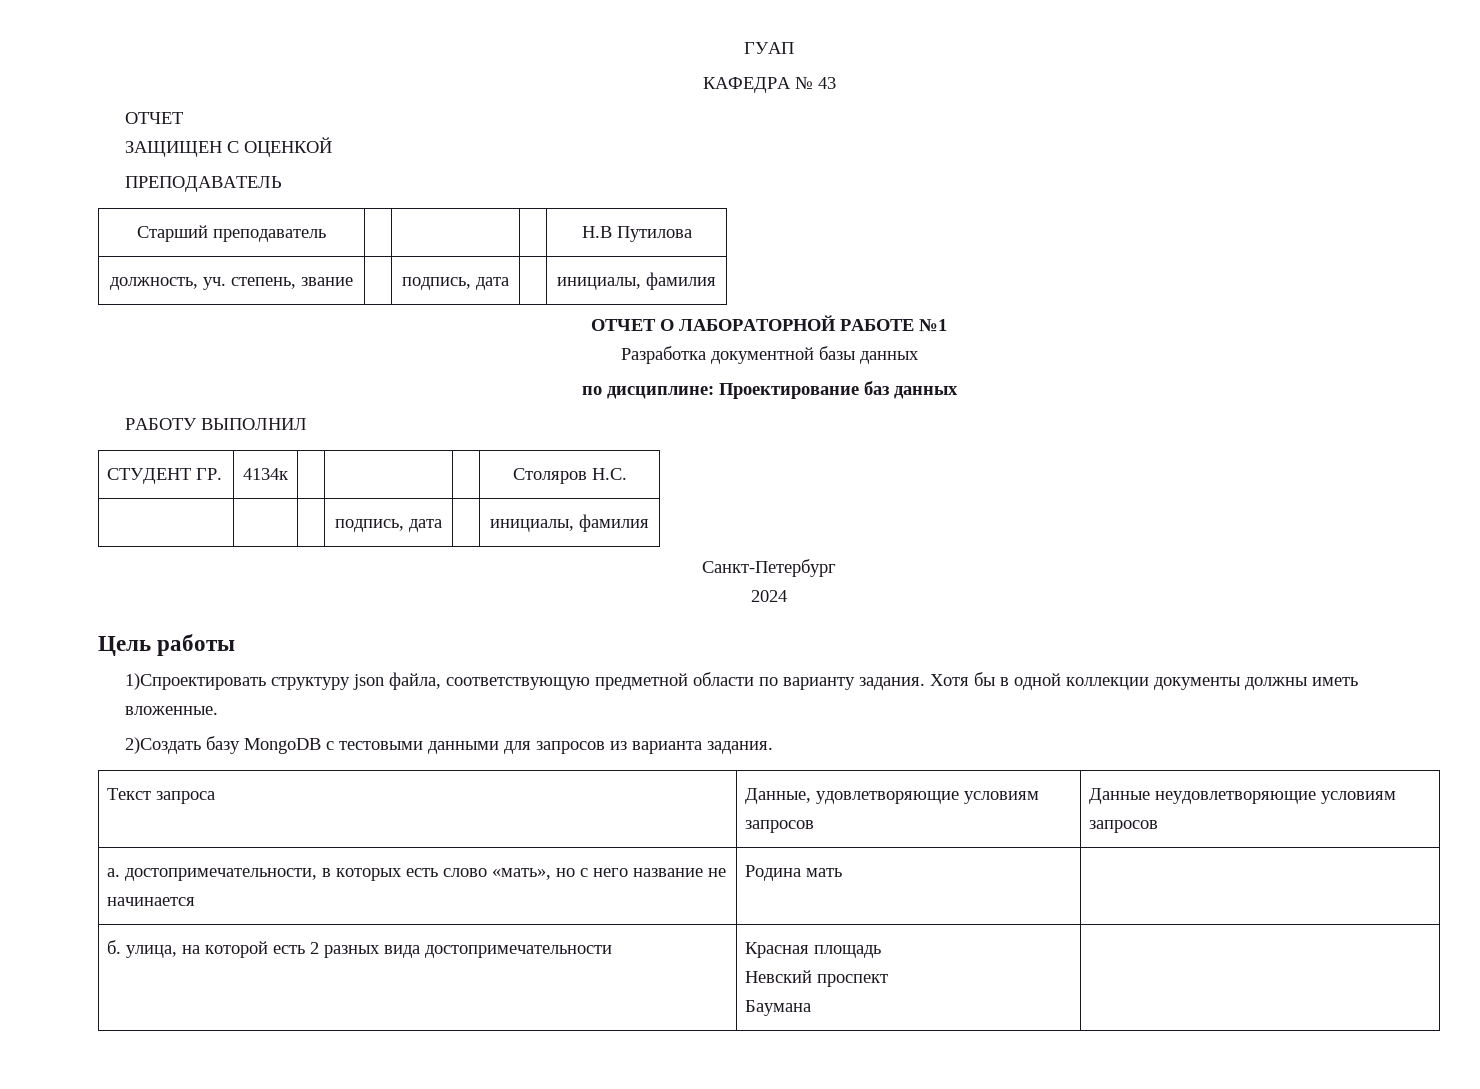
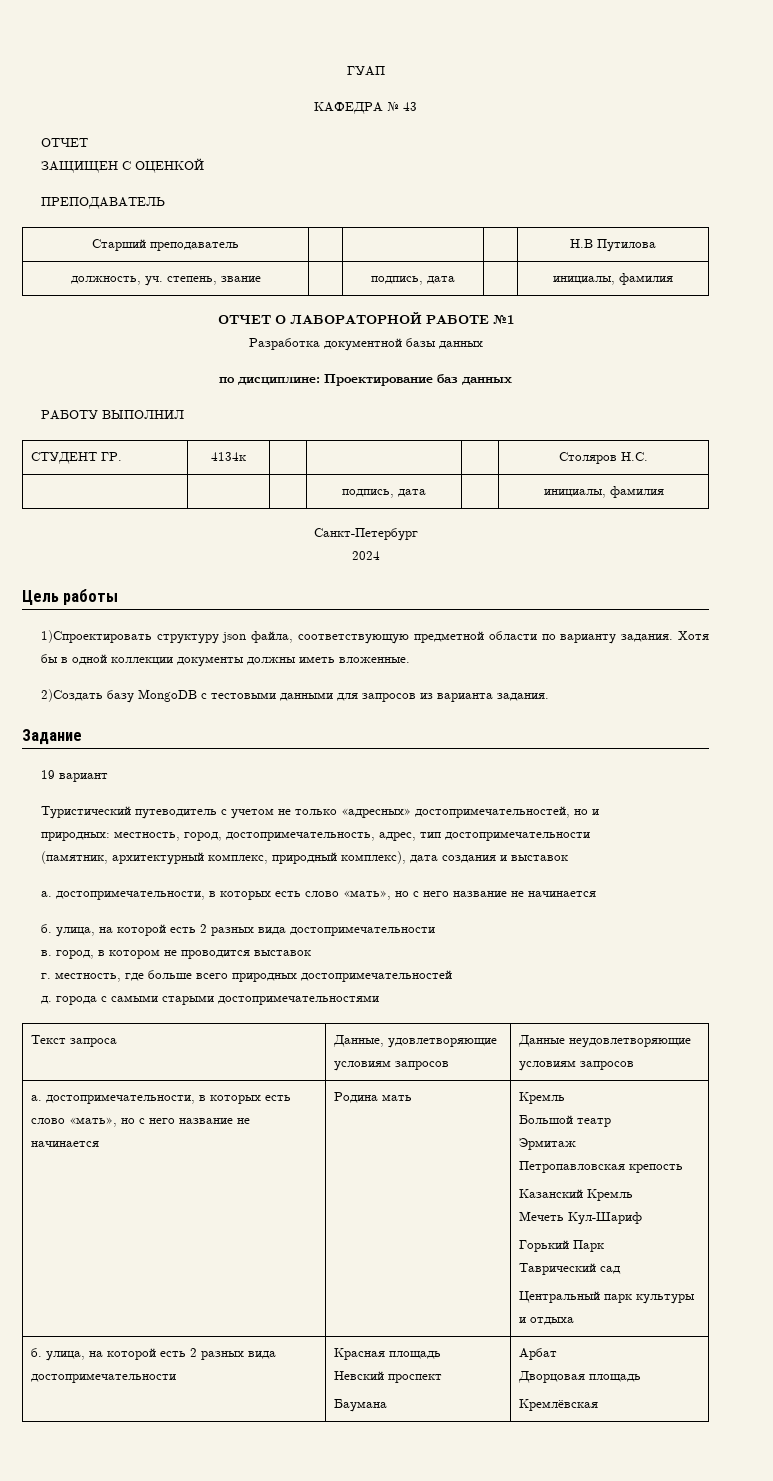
+ Задание
+ 19 вариант
+ Туристический путеводитель с учетом не только «адресных» достопримечательностей, но и
+ природных: местность, город, достопримечательность, адрес, тип достопримечательности
+ (памятник, архитектурный комплекс, природный комплекс), дата создания и выставок
+ а. достопримечательности, в которых есть слово «мать», но с него название не начинается
+ б. улица, на которой есть 2 разных вида достопримечательности
+ в. город, в котором не проводится выставок
+ г. местность, где больше всего природных достопримечательностей
+ д. города с самыми старыми достопримечательностями
- а. достопримечательности, в которых есть слово «мать», но с него название не начинается | Родина мать |
+ а. достопримечательности, в которых есть слово «мать», но с него название не начинается | Родина мать | Кремль
+ Большой театр
+ Эрмитаж
+ Петропавловская крепость
+ Казанский Кремль
+ Мечеть Кул-Шариф
+ Горький Парк
+ Таврический сад
+ Центральный парк культуры и отдыха
  б. улица, на которой есть 2 разных вида достопримечательности | Красная площадь
  Невский проспект
- Баумана |
+ Баумана | Арбат
+ Дворцовая площадь
+ Кремлёвская

